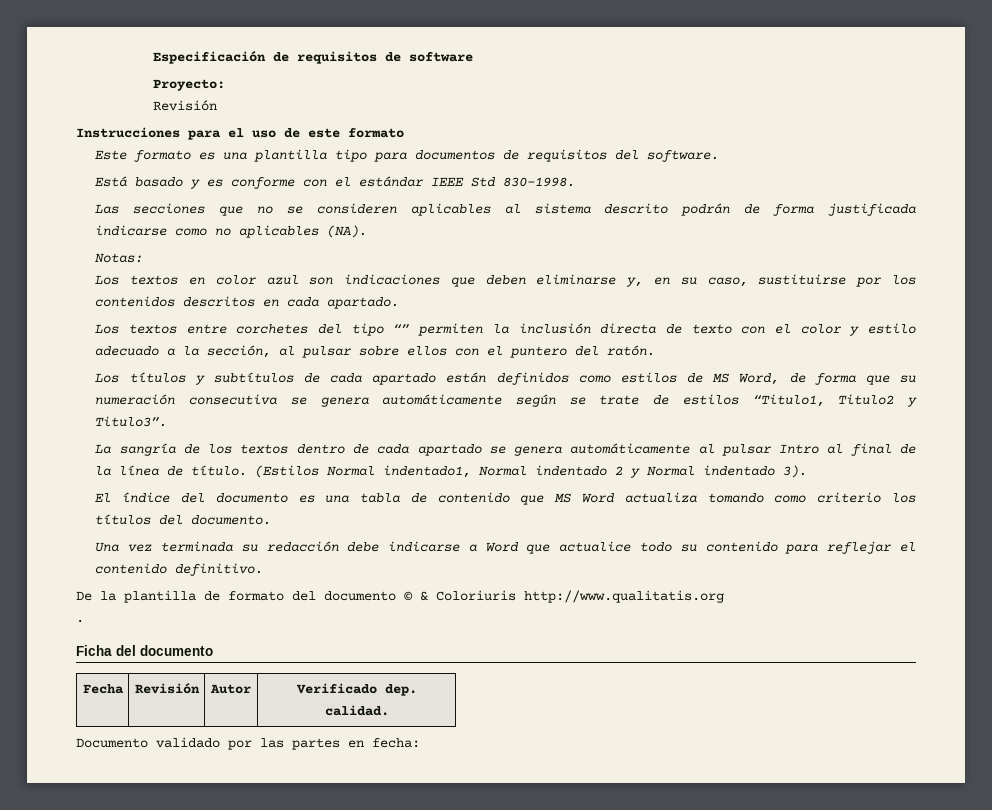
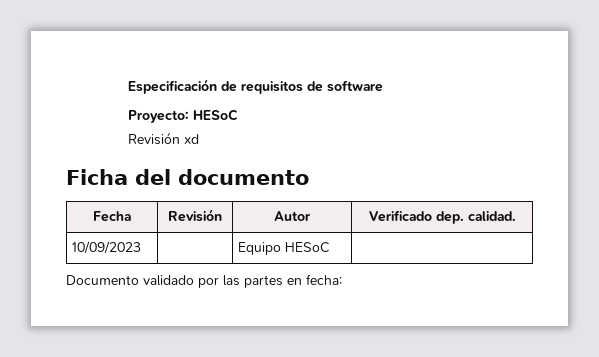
- Proyecto:
- Revisión
- Instrucciones para el uso de este formato
- Este formato es una plantilla tipo para documentos de requisitos del software.
- Está basado y es conforme con el estándar IEEE Std 830-1998.
- Las secciones que no se consideren aplicables al sistema descrito podrán de forma justificada indicarse como no aplicables (NA).
- Notas:
- Los textos en color azul son indicaciones que deben eliminarse y, en su caso, sustituirse por los contenidos descritos en cada apartado.
- Los textos entre corchetes del tipo “” permiten la inclusión directa de texto con el color y estilo adecuado a la sección, al pulsar sobre ellos con el puntero del ratón.
- Los títulos y subtítulos de cada apartado están definidos como estilos de MS Word, de forma que su numeración consecutiva se genera automáticamente según se trate de estilos “Titulo1, Titulo2 y Titulo3”.
- La sangría de los textos dentro de cada apartado se genera automáticamente al pulsar Intro al final de la línea de título. (Estilos Normal indentado1, Normal indentado 2 y Normal indentado 3).
- El índice del documento es una tabla de contenido que MS Word actualiza tomando como criterio los títulos del documento.
- Una vez terminada su redacción debe indicarse a Word que actualice todo su contenido para reflejar el contenido definitivo.
- De la plantilla de formato del documento © & Coloriuris http://www.qualitatis.org
- .
+ Proyecto: HESoC
+ Revisión xd
+ 10/09/2023 | | Equipo HESoC |

